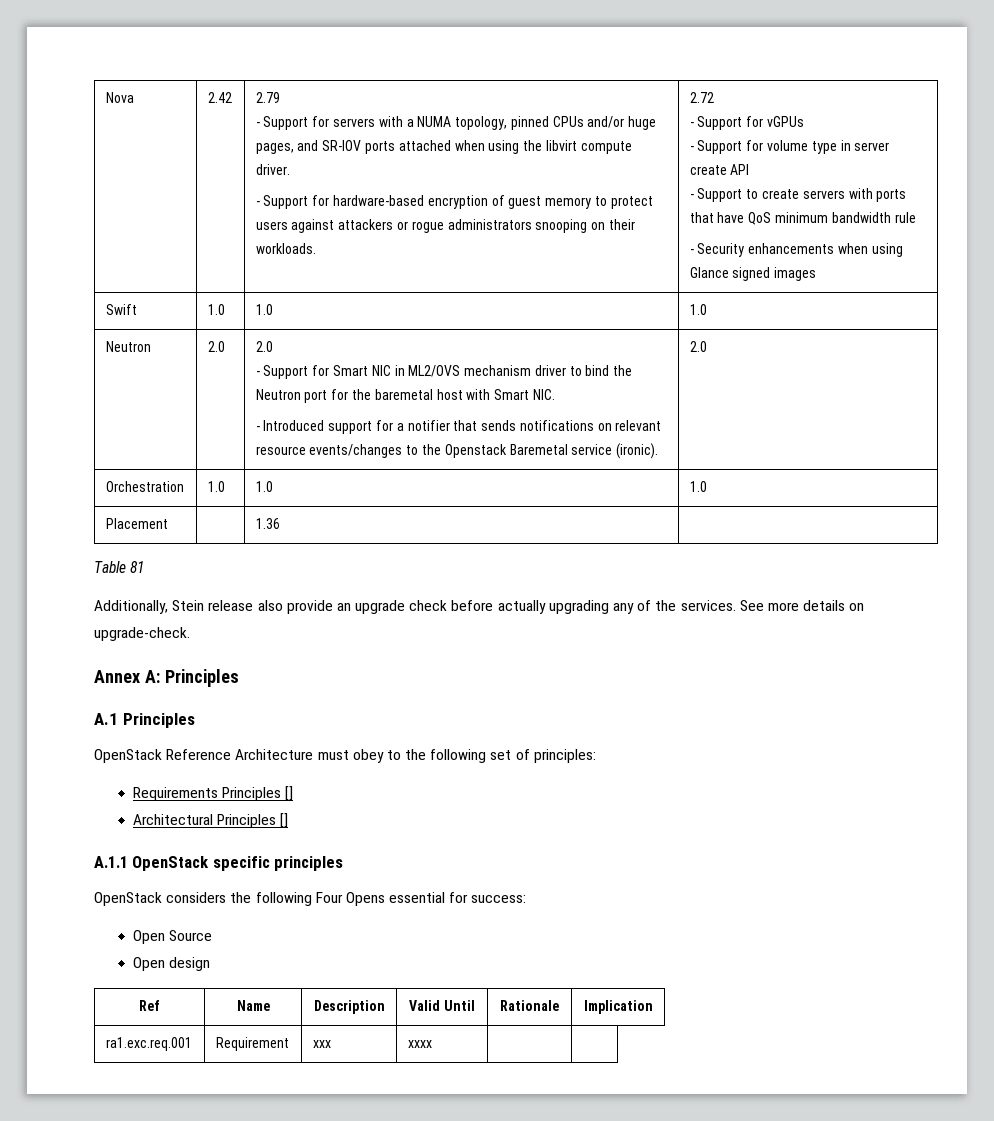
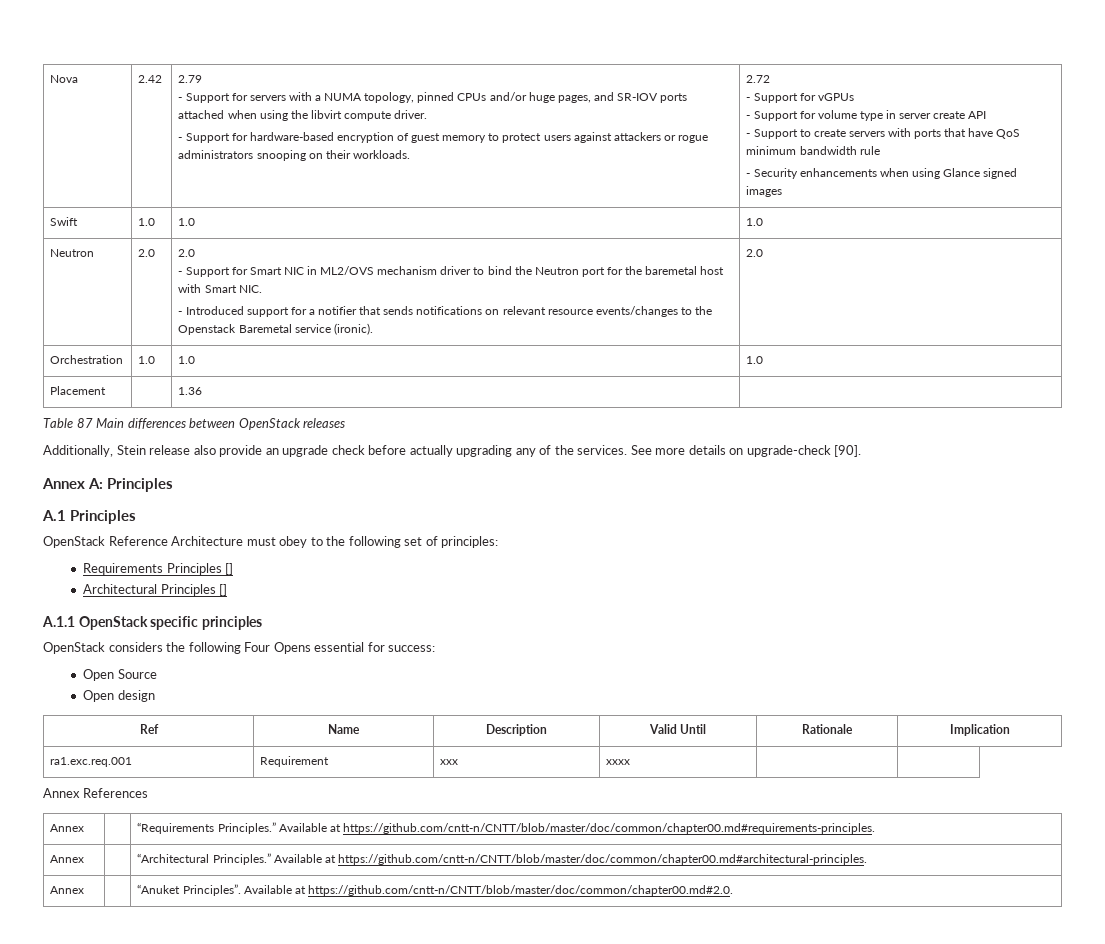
- Table 81
+ Table 87 Main differences between OpenStack releases
- See more details on upgrade-check.
+ See more details on upgrade-check [90].
+ Annex References
+ Annex | | “Requirements Principles.” Available at https://github.com/cntt-n/CNTT/blob/master/doc/common/chapter00.md#requirements-principles.
+ Annex | | “Architectural Principles.” Available at https://github.com/cntt-n/CNTT/blob/master/doc/common/chapter00.md#architectural-principles.
+ Annex | | “Anuket Principles”. Available at https://github.com/cntt-n/CNTT/blob/master/doc/common/chapter00.md#2.0.

